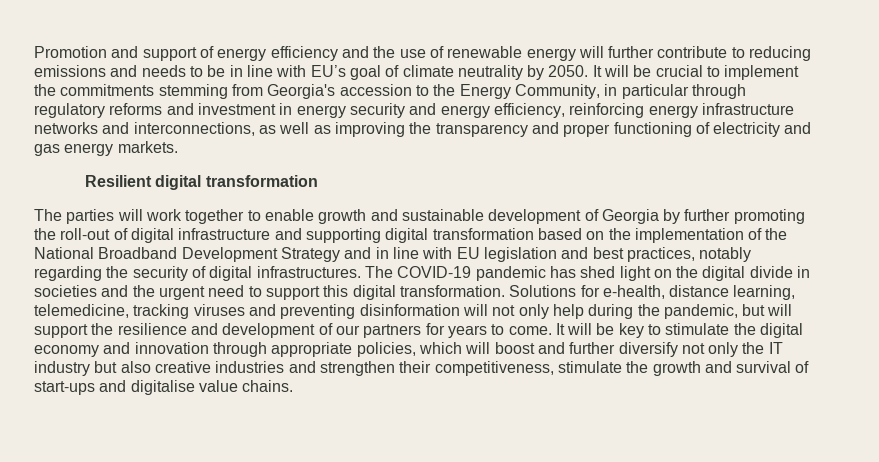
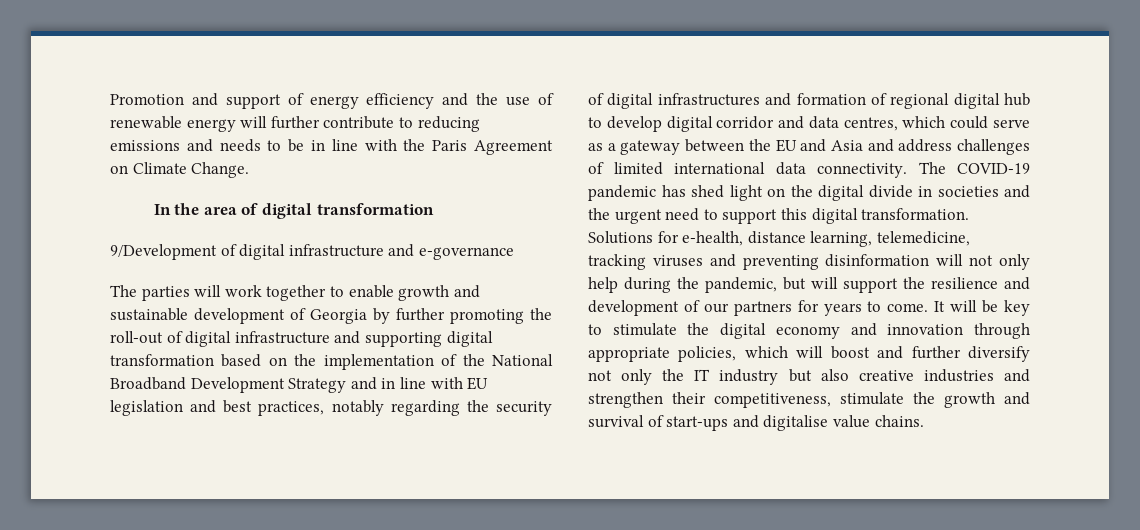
- Promotion and support of energy efficiency and the use of renewable energy will further contribute to reducing emissions and needs to be in line with EU’s goal of climate neutrality by 2050. It will be crucial to implement the commitments stemming from Georgia's accession to the Energy Community, in particular through regulatory reforms and investment in energy security and energy efficiency, reinforcing energy infrastructure networks and interconnections, as well as improving the transparency and proper functioning of electricity and gas energy markets.
- Resilient digital transformation
+ Promotion and support of energy efficiency and the use of renewable energy will further contribute to reducing emissions and needs to be in line with the Paris Agreement on Climate Change.
+ In the area of digital transformation
+ 9/Development of digital infrastructure and e-governance
- The parties will work together to enable growth and sustainable development of Georgia by further promoting the roll-out of digital infrastructure and supporting digital transformation based on the implementation of the National Broadband Development Strategy and in line with EU legislation and best practices, notably regarding the security of digital infrastructures.
+ The parties will work together to enable growth and sustainable development of Georgia by further promoting the roll-out of digital infrastructure and supporting digital transformation based on the implementation of the National Broadband Development Strategy and in line with EU legislation and best practices, notably regarding the security of digital infrastructures and formation of regional digital hub to develop digital corridor and data centres, which could serve as a gateway between the EU and Asia and address challenges of limited international data connectivity.

